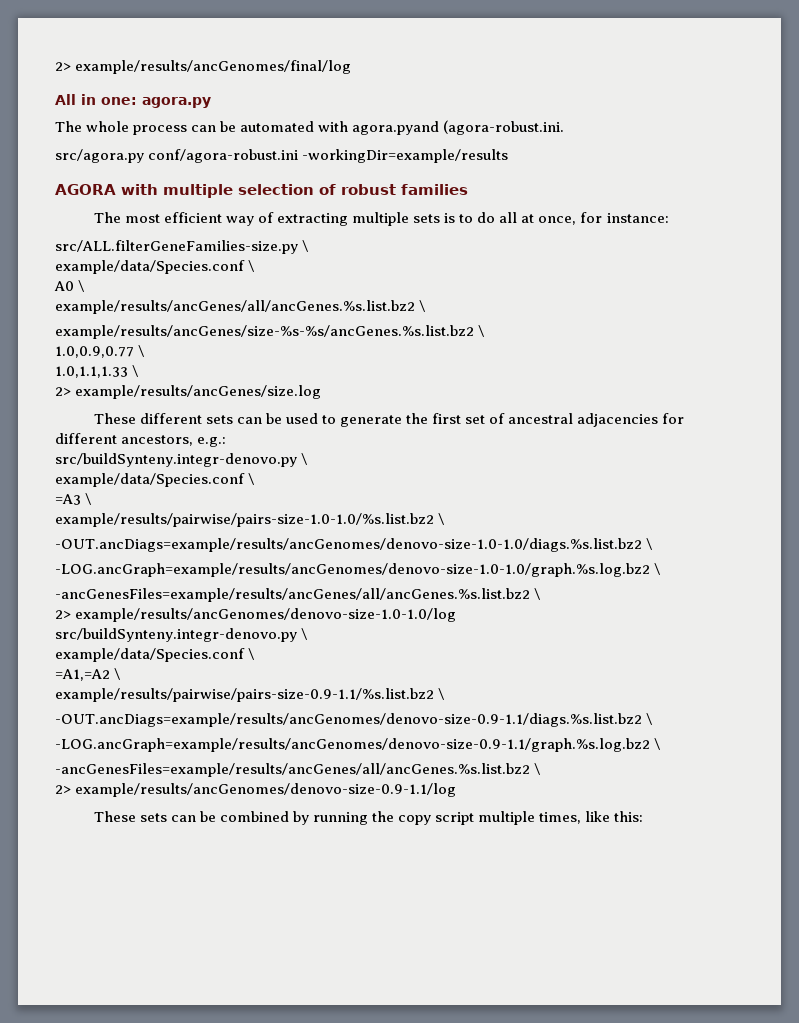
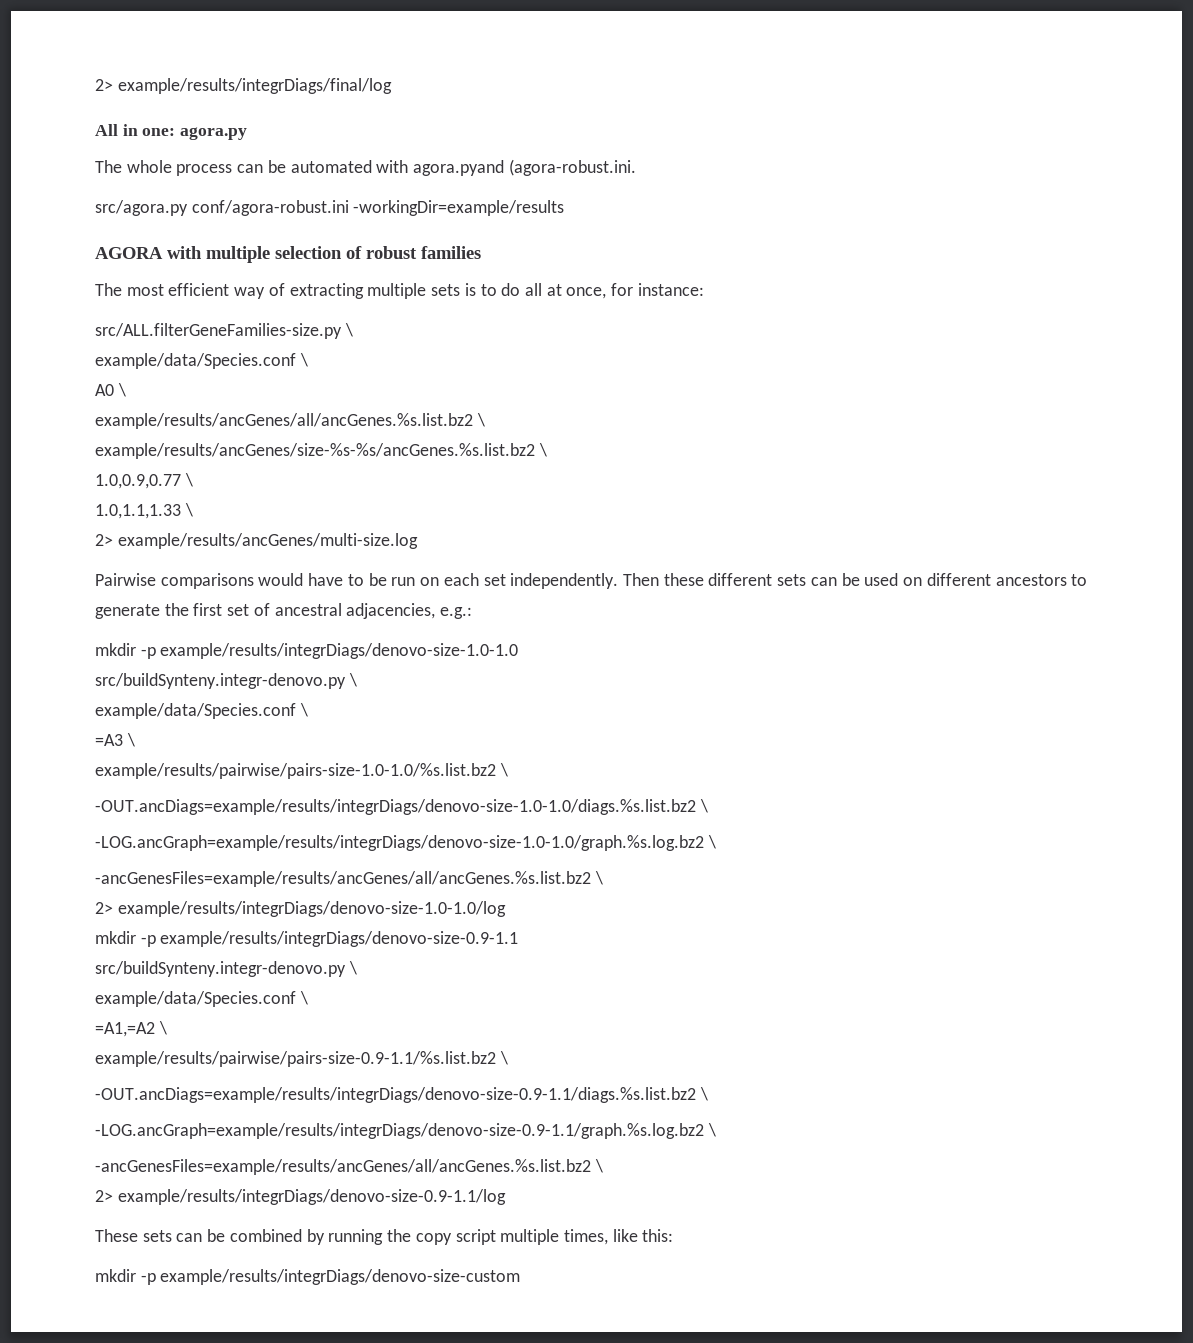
- 2> example/results/ancGenomes/final/log
+ 2> example/results/integrDiags/final/log
- 2> example/results/ancGenes/size.log
- These different sets can be used to generate the first set of ancestral adjacencies for different ancestors, e.g.:
+ 2> example/results/ancGenes/multi-size.log
+ Pairwise comparisons would have to be run on each set independently. Then these different sets can be used on different ancestors to generate the first set of ancestral adjacencies, e.g.:
+ mkdir -p example/results/integrDiags/denovo-size-1.0-1.0
- -OUT.ancDiags=example/results/ancGenomes/denovo-size-1.0-1.0/diags.%s.list.bz2 \
- -LOG.ancGraph=example/results/ancGenomes/denovo-size-1.0-1.0/graph.%s.log.bz2 \
+ -OUT.ancDiags=example/results/integrDiags/denovo-size-1.0-1.0/diags.%s.list.bz2 \
+ -LOG.ancGraph=example/results/integrDiags/denovo-size-1.0-1.0/graph.%s.log.bz2 \
  -ancGenesFiles=example/results/ancGenes/all/ancGenes.%s.list.bz2 \
- 2> example/results/ancGenomes/denovo-size-1.0-1.0/log
+ 2> example/results/integrDiags/denovo-size-1.0-1.0/log
+ mkdir -p example/results/integrDiags/denovo-size-0.9-1.1
- -OUT.ancDiags=example/results/ancGenomes/denovo-size-0.9-1.1/diags.%s.list.bz2 \
- -LOG.ancGraph=example/results/ancGenomes/denovo-size-0.9-1.1/graph.%s.log.bz2 \
+ -OUT.ancDiags=example/results/integrDiags/denovo-size-0.9-1.1/diags.%s.list.bz2 \
+ -LOG.ancGraph=example/results/integrDiags/denovo-size-0.9-1.1/graph.%s.log.bz2 \
  -ancGenesFiles=example/results/ancGenes/all/ancGenes.%s.list.bz2 \
- 2> example/results/ancGenomes/denovo-size-0.9-1.1/log
+ 2> example/results/integrDiags/denovo-size-0.9-1.1/log
+ mkdir -p example/results/integrDiags/denovo-size-custom

